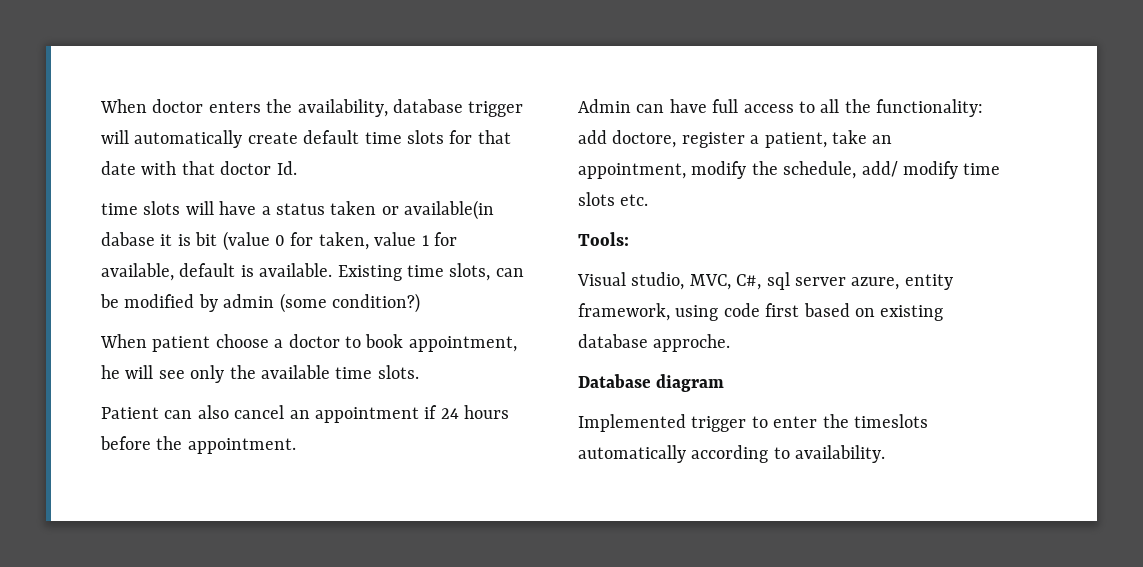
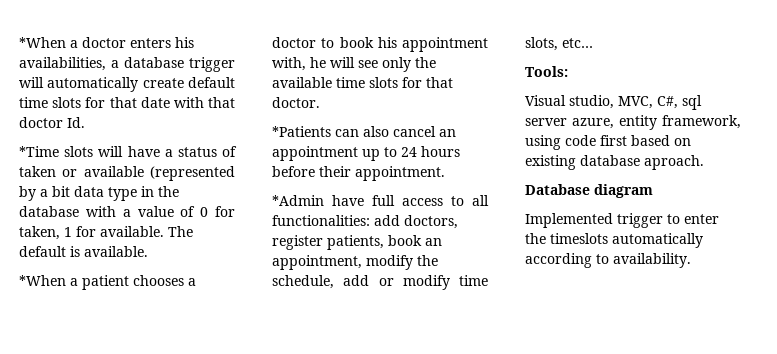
- When doctor enters the availability, database trigger will automatically create default time slots for that date with that doctor Id.
+ *When a doctor enters his availabilities, a database trigger will automatically create default time slots for that date with that doctor Id.
- time slots will have a status taken or available(in dabase it is bit (value 0 for taken, value 1 for available, default is available. Existing time slots, can be modified by admin (some condition?)
- When patient choose a doctor to book appointment, he will see only the available time slots.
- Patient can also cancel an appointment if 24 hours before the appointment.
+ *Time slots will have a status of taken or available (represented by a bit data type in the database with a value of 0 for taken, 1 for available. The default is available.
+ *When a patient chooses a doctor to book his appointment with, he will see only the available time slots for that doctor.
+ *Patients can also cancel an appointment up to 24 hours before their appointment.
- Admin can have full access to all the functionality: add doctore, register a patient, take an appointment, modify the schedule, add/ modify time slots etc.
+ *Admin have full access to all functionalities: add doctors, register patients, book an appointment, modify the schedule, add or modify time slots, etc…
- Visual studio, MVC, C#, sql server azure, entity framework, using code first based on existing database approche.
+ Visual studio, MVC, C#, sql server azure, entity framework, using code first based on existing database aproach.

